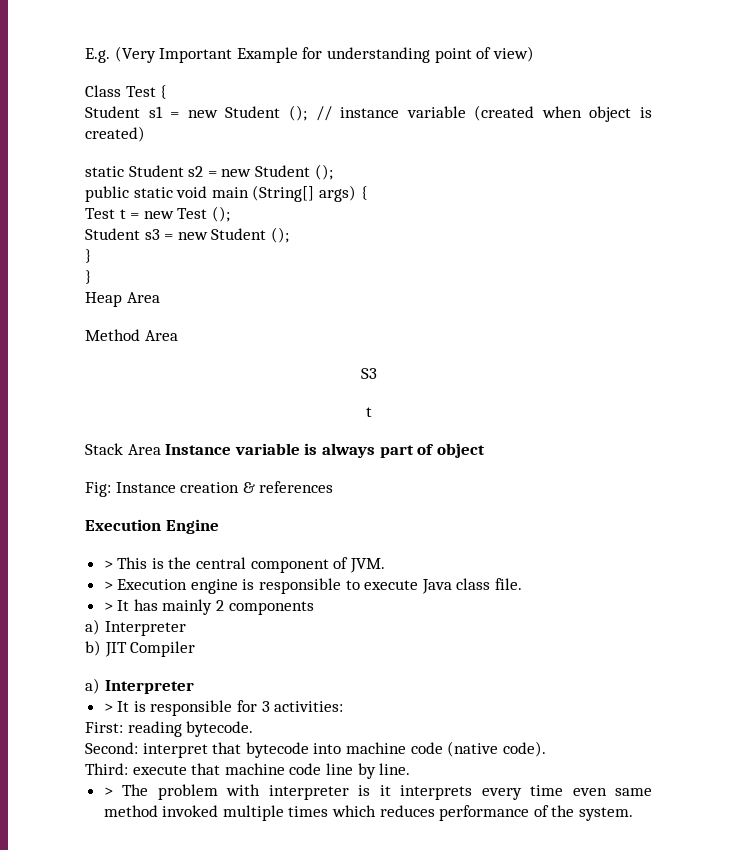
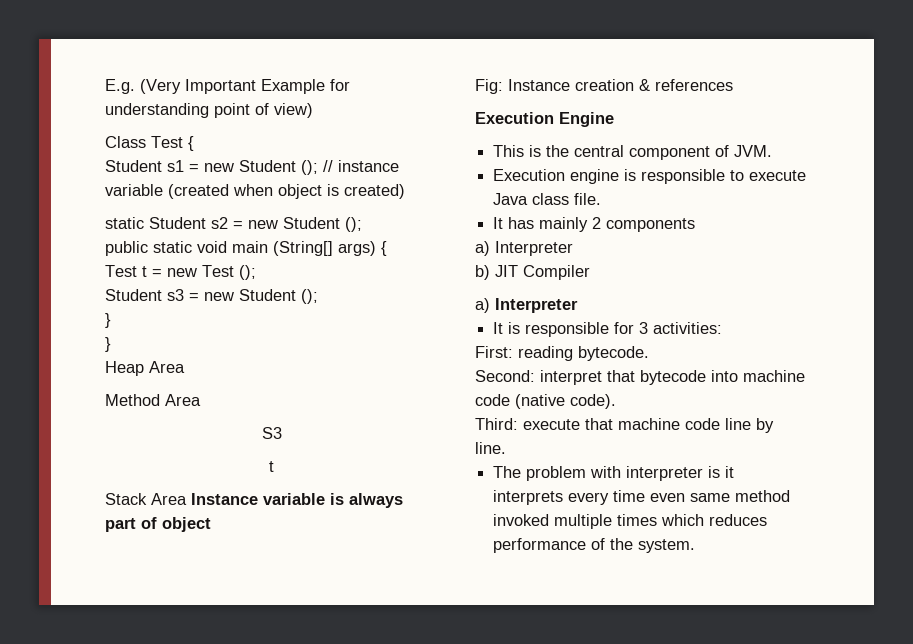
- > This is the central component of JVM.
+ This is the central component of JVM.
- > Execution engine is responsible to execute Java class file.
+ Execution engine is responsible to execute Java class file.
- > It has mainly 2 components
+ It has mainly 2 components
- > It is responsible for 3 activities:
+ It is responsible for 3 activities:
- > The problem with interpreter is it interprets every time even same method invoked multiple times which reduces performance of the system.
+ The problem with interpreter is it interprets every time even same method invoked multiple times which reduces performance of the system.

